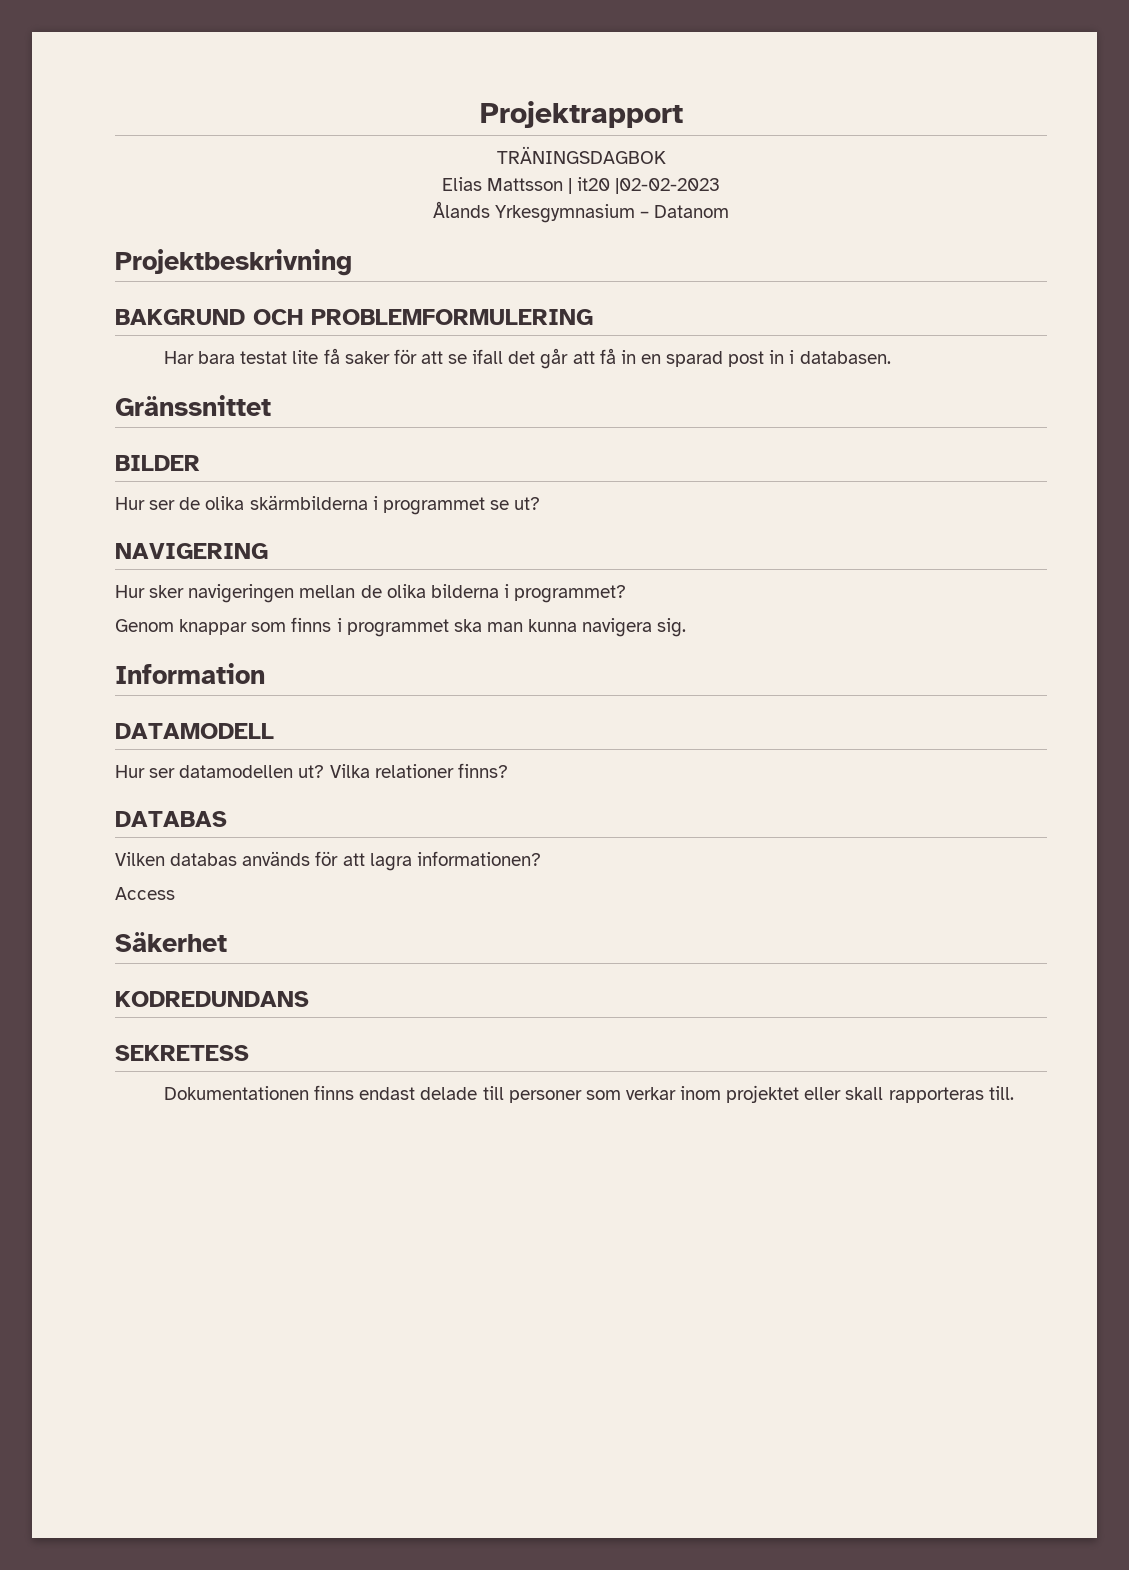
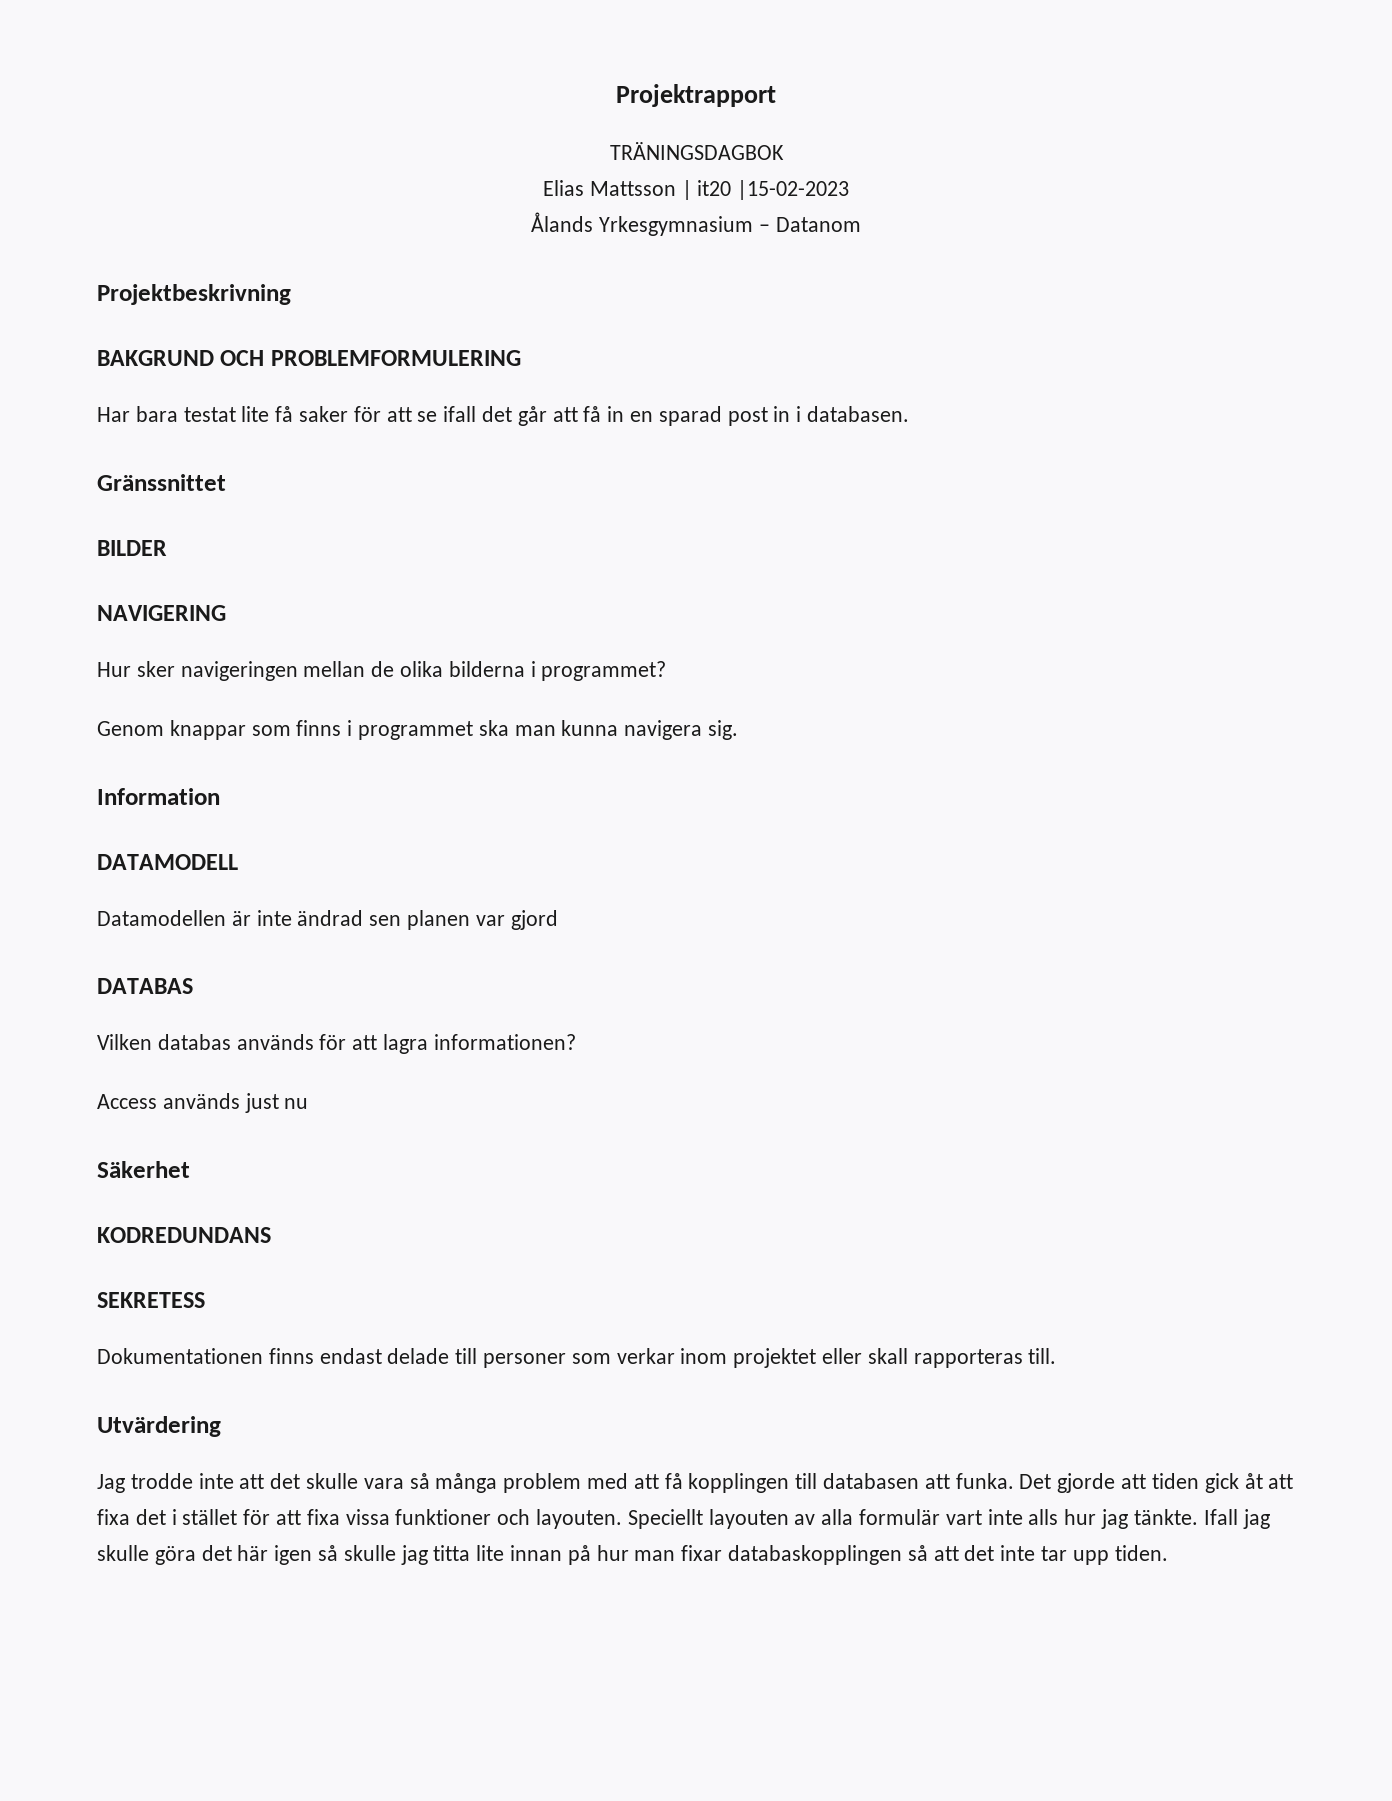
- Elias Mattsson | it20 |02-02-2023
+ Elias Mattsson | it20 |15-02-2023
- Hur ser de olika skärmbilderna i programmet se ut?
- Hur ser datamodellen ut? Vilka relationer finns?
+ Datamodellen är inte ändrad sen planen var gjord
- Access
+ Access används just nu
+ Utvärdering
+ Jag trodde inte att det skulle vara så många problem med att få kopplingen till databasen att funka. Det gjorde att tiden gick åt att fixa det i stället för att fixa vissa funktioner och layouten. Speciellt layouten av alla formulär vart inte alls hur jag tänkte. Ifall jag skulle göra det här igen så skulle jag titta lite innan på hur man fixar databaskopplingen så att det inte tar upp tiden.

